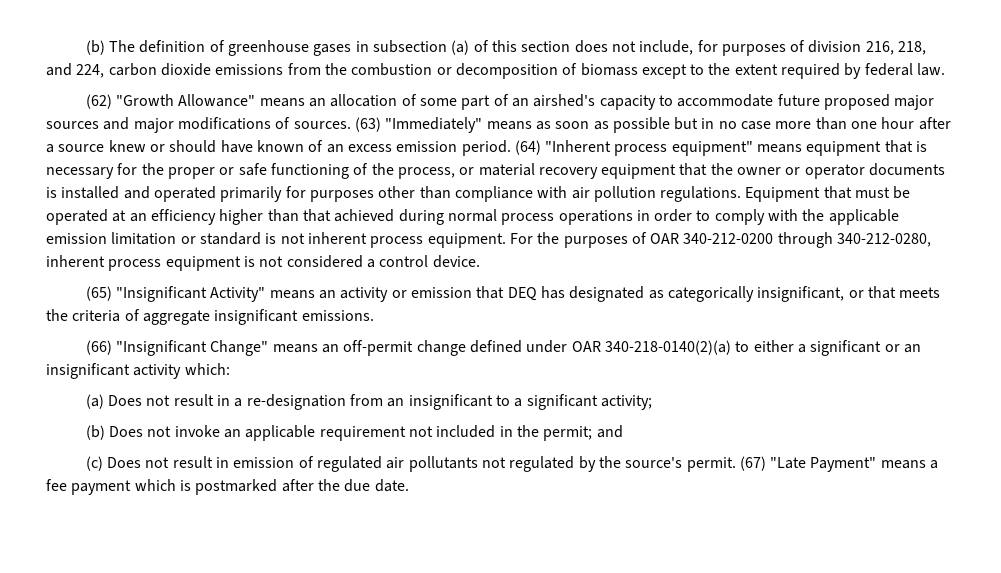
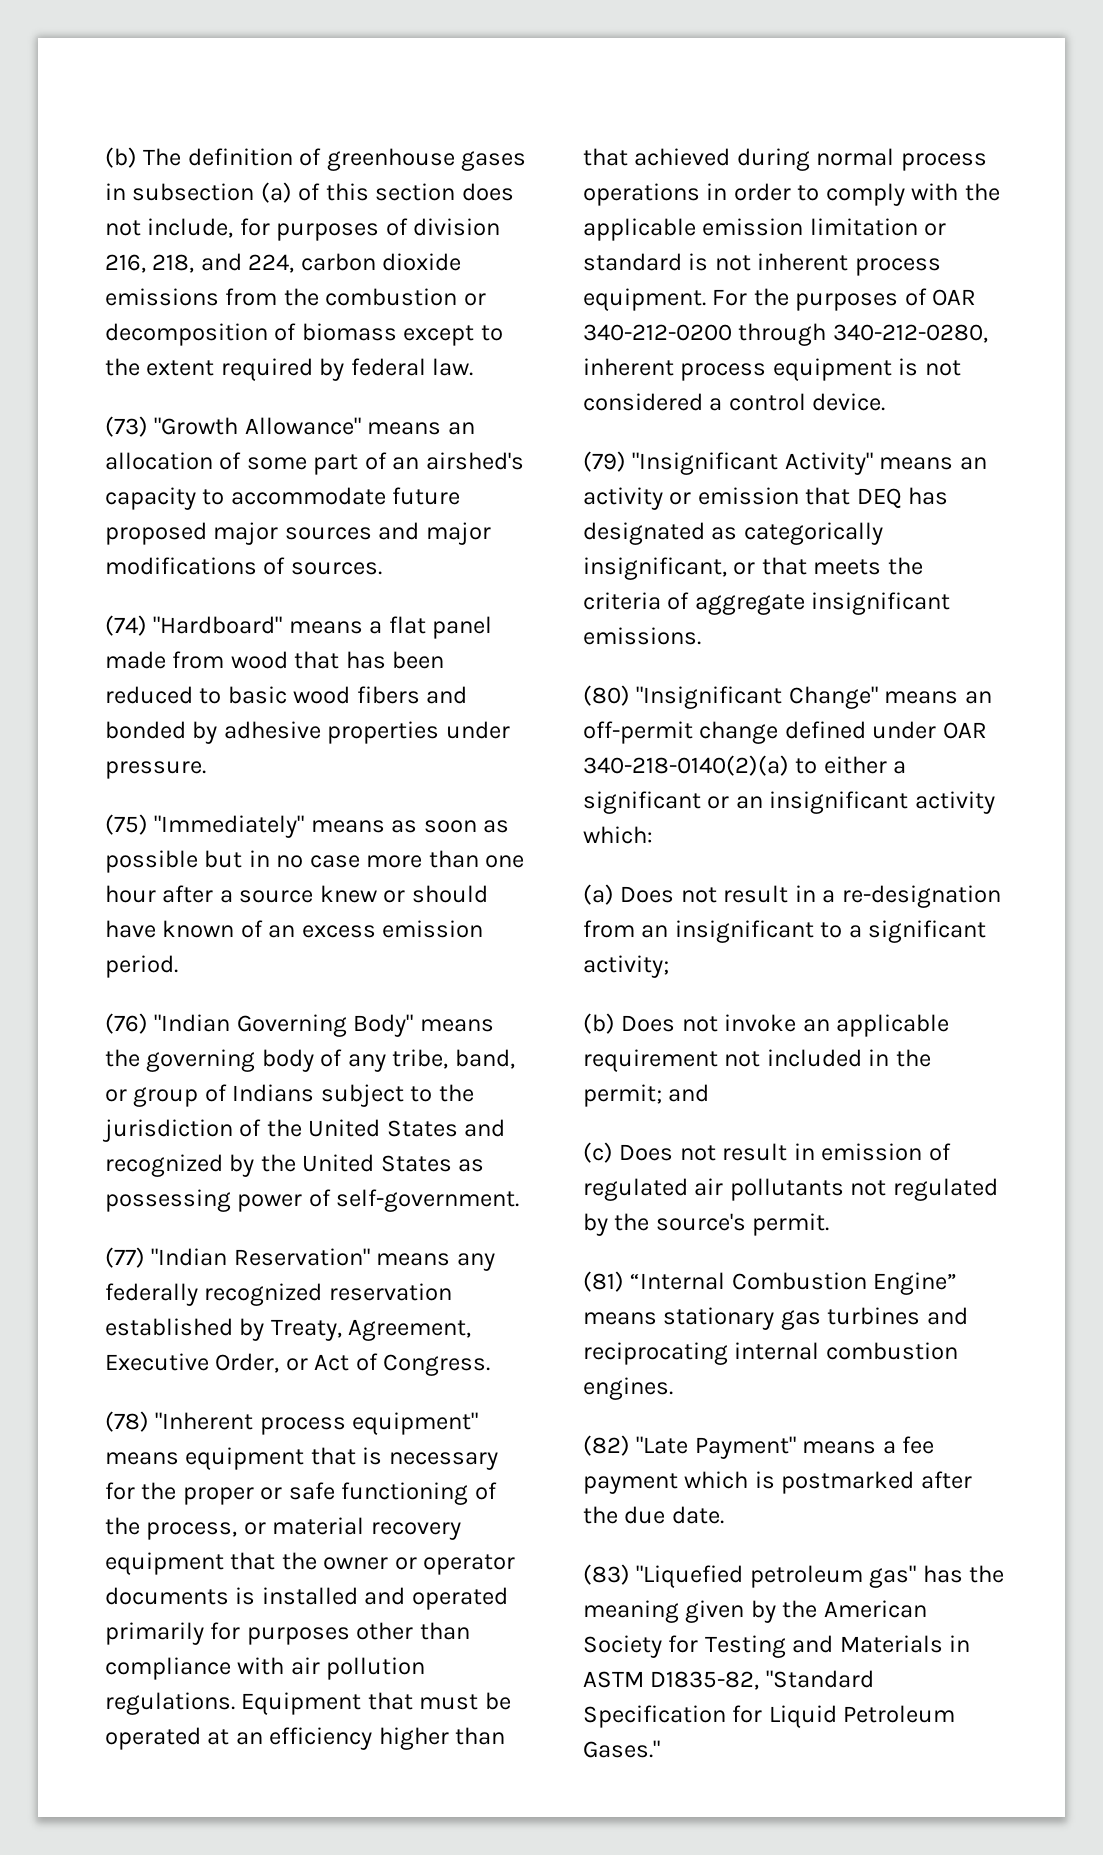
- (62) "Growth Allowance" means an allocation of some part of an airshed's capacity to accommodate future proposed major sources and major modifications of sources. (63) "Immediately" means as soon as possible but in no case more than one hour after a source knew or should have known of an excess emission period. (64) "Inherent process equipment" means equipment that is necessary for the proper or safe functioning of the process, or material recovery equipment that the owner or operator documents is installed and operated primarily for purposes other than compliance with air pollution regulations.
+ (73) "Growth Allowance" means an allocation of some part of an airshed's capacity to accommodate future proposed major sources and major modifications of sources.
+ (74) "Hardboard" means a flat panel made from wood that has been reduced to basic wood fibers and bonded by adhesive properties under pressure.
+ (75) "Immediately" means as soon as possible but in no case more than one hour after a source knew or should have known of an excess emission period.
+ (76) "Indian Governing Body" means the governing body of any tribe, band, or group of Indians subject to the jurisdiction of the United States and recognized by the United States as possessing power of self-government.
+ (77) "Indian Reservation" means any federally recognized reservation established by Treaty, Agreement, Executive Order, or Act of Congress.
+ (78) "Inherent process equipment" means equipment that is necessary for the proper or safe functioning of the process, or material recovery equipment that the owner or operator documents is installed and operated primarily for purposes other than compliance with air pollution regulations.
- (65) "Insignificant Activity" means an activity or emission that DEQ has designated as categorically insignificant, or that meets the criteria of aggregate insignificant emissions.
+ (79) "Insignificant Activity" means an activity or emission that DEQ has designated as categorically insignificant, or that meets the criteria of aggregate insignificant emissions.
- (66) "Insignificant Change" means an off-permit change defined under OAR 340-218-0140(2)(a) to either a significant or an insignificant activity which:
+ (80) "Insignificant Change" means an off-permit change defined under OAR 340-218-0140(2)(a) to either a significant or an insignificant activity which:
- (c) Does not result in emission of regulated air pollutants not regulated by the source's permit. (67) "Late Payment" means a fee payment which is postmarked after the due date.
+ (c) Does not result in emission of regulated air pollutants not regulated by the source's permit.
+ (81) “Internal Combustion Engine” means stationary gas turbines and reciprocating internal combustion engines.
+ (82) "Late Payment" means a fee payment which is postmarked after the due date.
+ (83) "Liquefied petroleum gas" has the meaning given by the American Society for Testing and Materials in ASTM D1835-82, "Standard Specification for Liquid Petroleum Gases."

